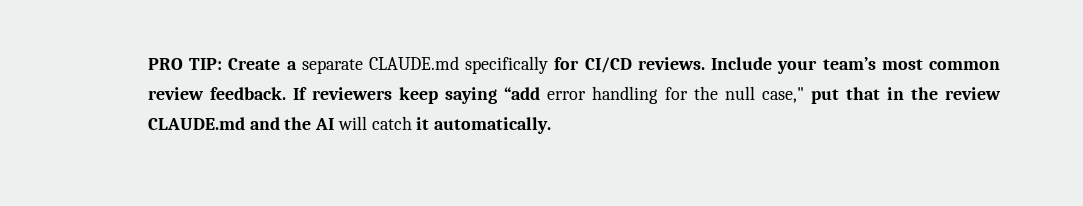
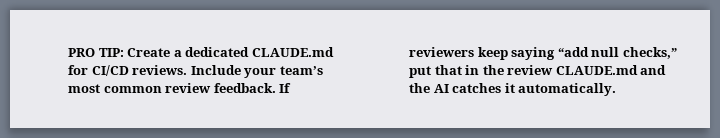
- PRO TIP: Create a separate CLAUDE.md specifically for CI/CD reviews.
+ PRO TIP: Create a dedicated CLAUDE.md for CI/CD reviews.
- If reviewers keep saying “add error handling for the null case," put that in the review CLAUDE.md and the AI will catch it automatically.
+ If reviewers keep saying “add null checks,” put that in the review CLAUDE.md and the AI catches it automatically.

